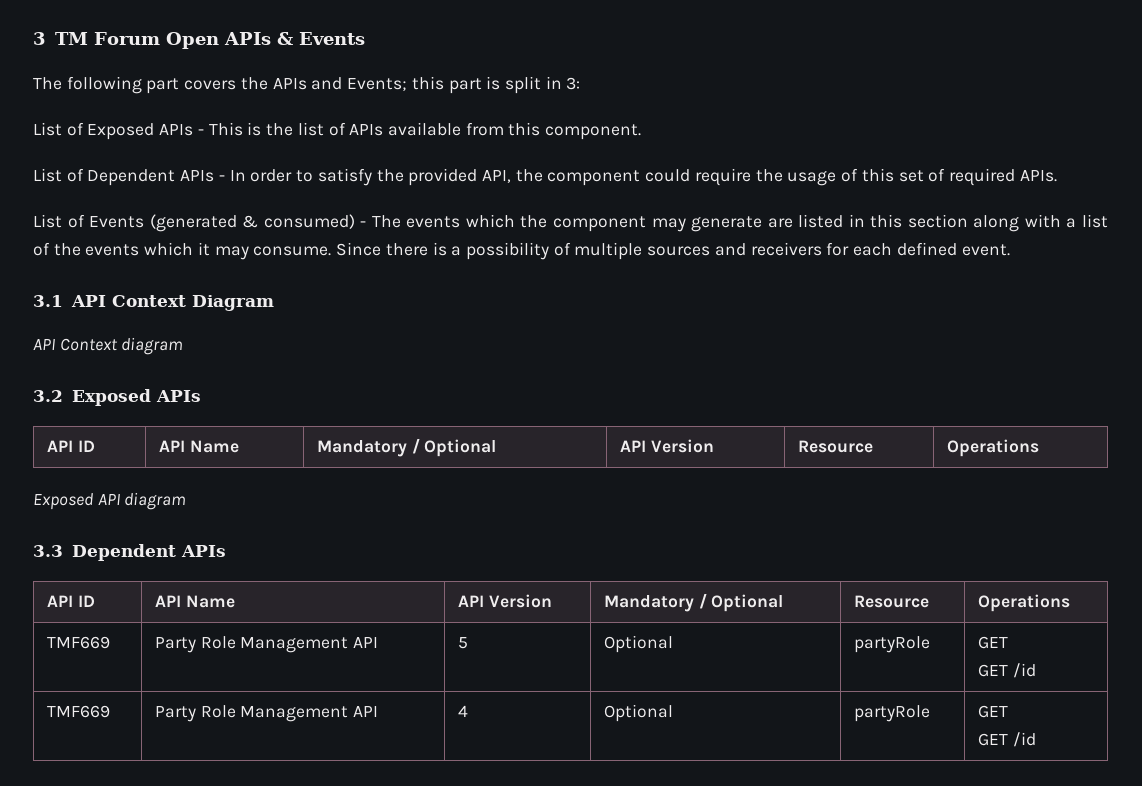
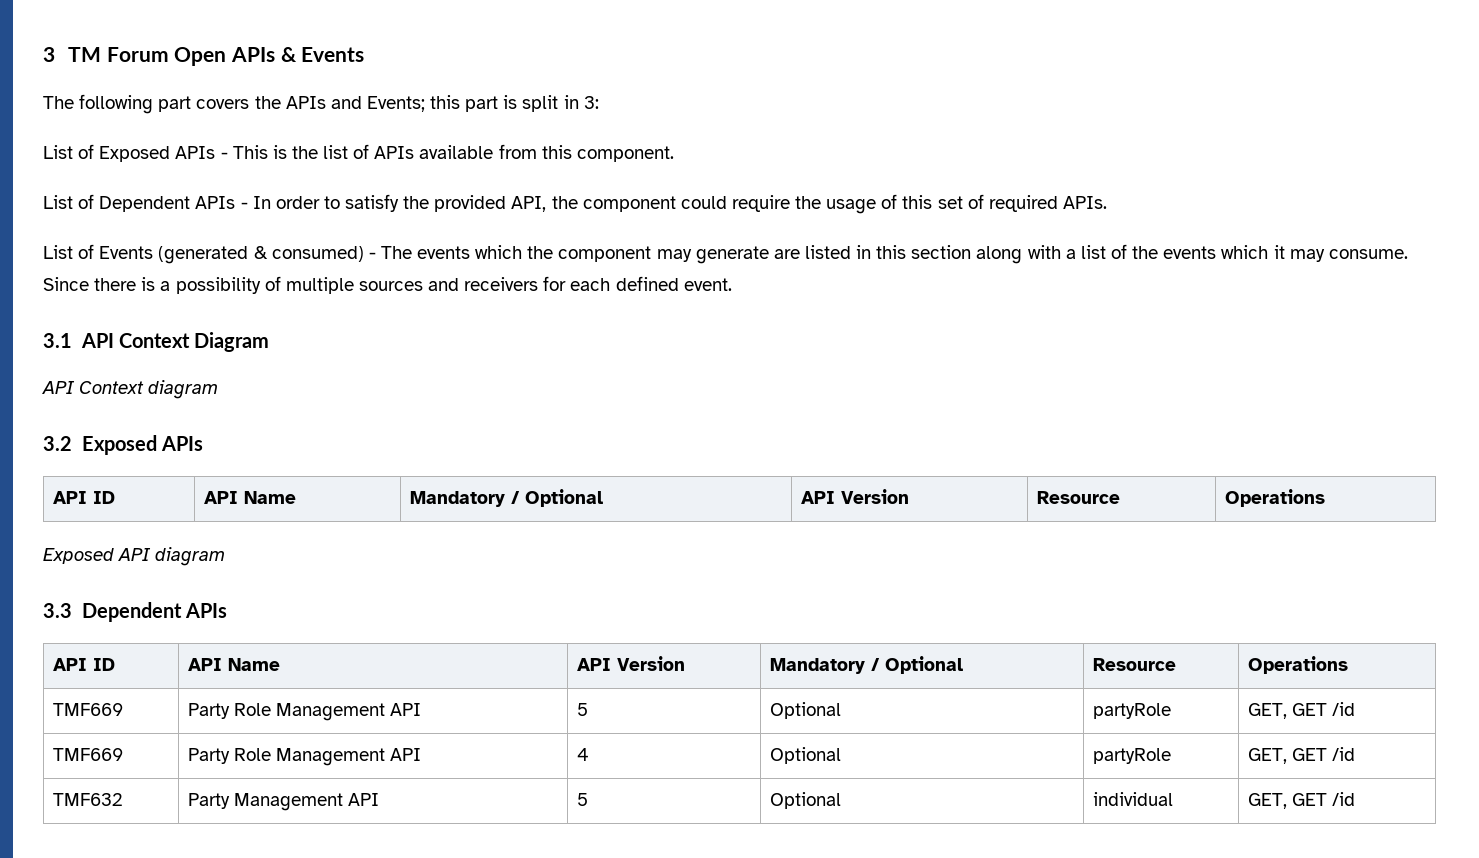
- TMF669 | Party Role Management API | 5 | Optional | partyRole | GET
- GET /id
+ TMF669 | Party Role Management API | 5 | Optional | partyRole | GET, GET /id
- TMF669 | Party Role Management API | 4 | Optional | partyRole | GET
- GET /id
+ TMF669 | Party Role Management API | 4 | Optional | partyRole | GET, GET /id
+ TMF632 | Party Management API | 5 | Optional | individual | GET, GET /id

